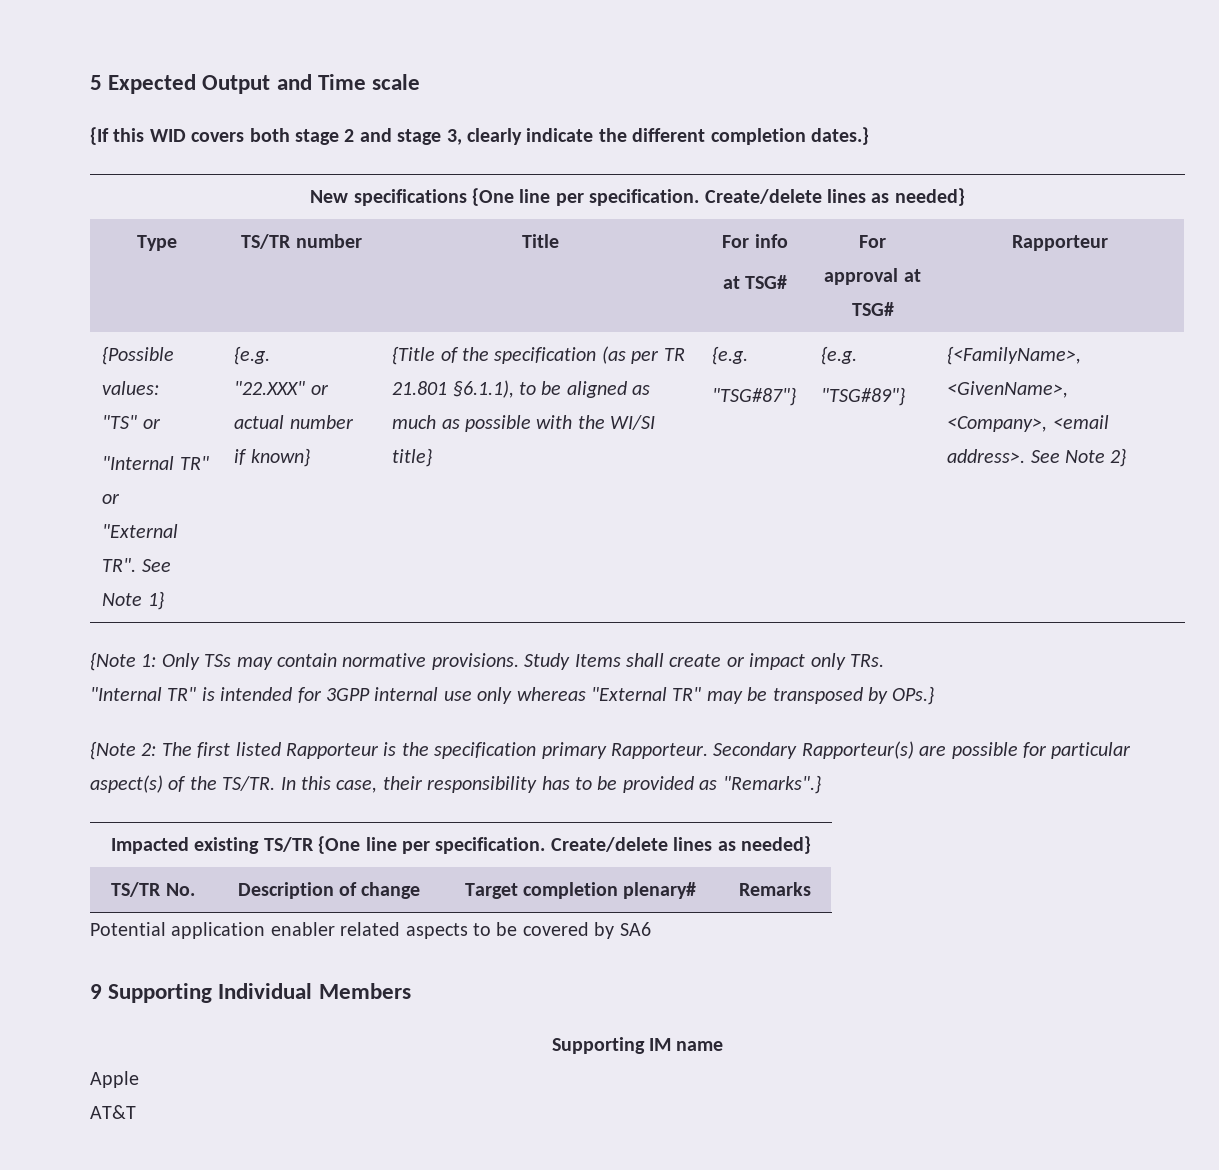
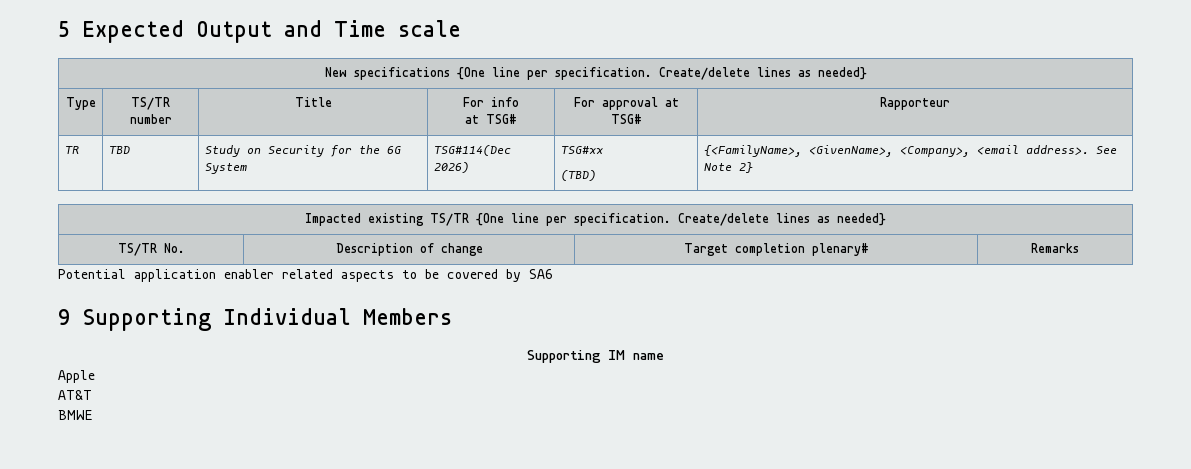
- {If this WID covers both stage 2 and stage 3, clearly indicate the different completion dates.}
- {Possible values:
- "TS" or
- "Internal TR" or
- "External TR". See Note 1} | {e.g.
- "22.XXX" or actual number if known} | {Title of the specification (as per TR 21.801 §6.1.1), to be aligned as much as possible with the WI/SI title} | {e.g.
- "TSG#87"} | {e.g.
- "TSG#89"}
+ TR | TBD | Study on Security for the 6G System | TSG#114(Dec 2026) | TSG#xx
+ (TBD)
- {Note 1: Only TSs may contain normative provisions. Study Items shall create or impact only TRs.
- "Internal TR" is intended for 3GPP internal use only whereas "External TR" may be transposed by OPs.}
- {Note 2: The first listed Rapporteur is the specification primary Rapporteur. Secondary Rapporteur(s) are possible for particular aspect(s) of the TS/TR. In this case, their responsibility has to be provided as "Remarks".}
+ BMWE

